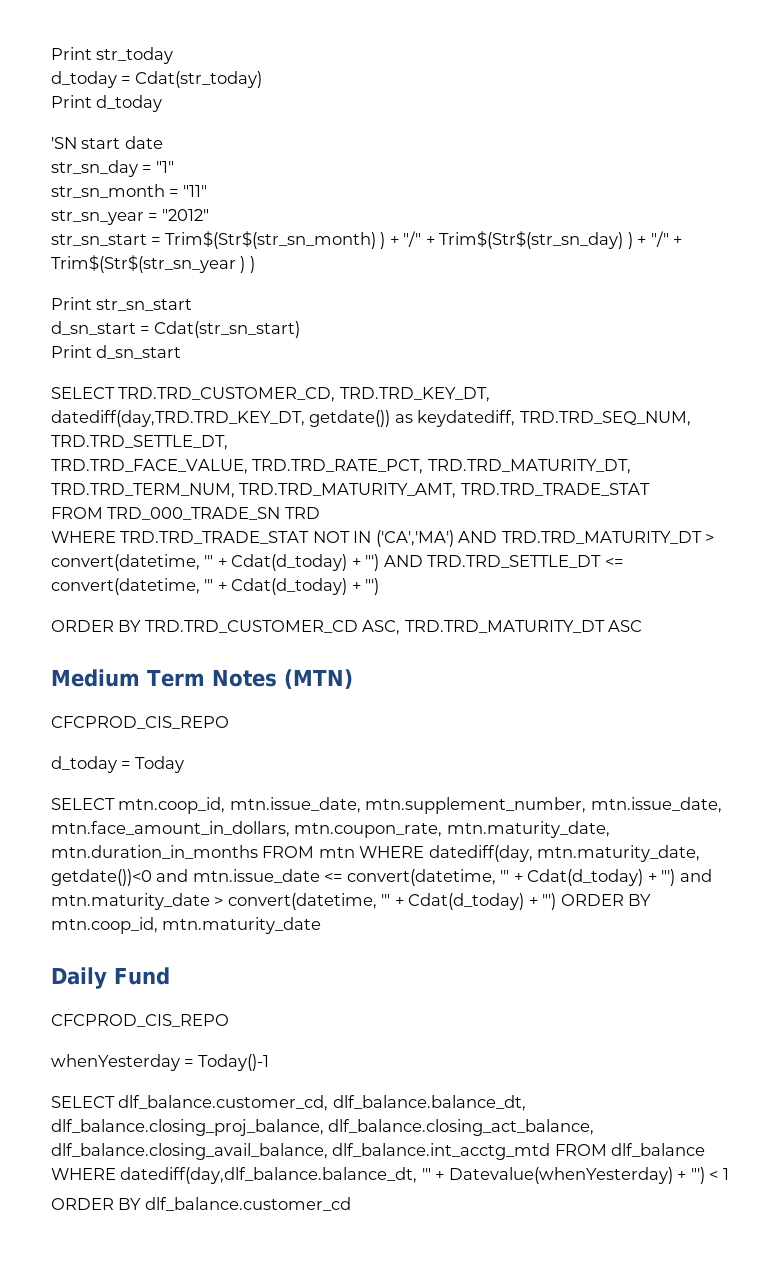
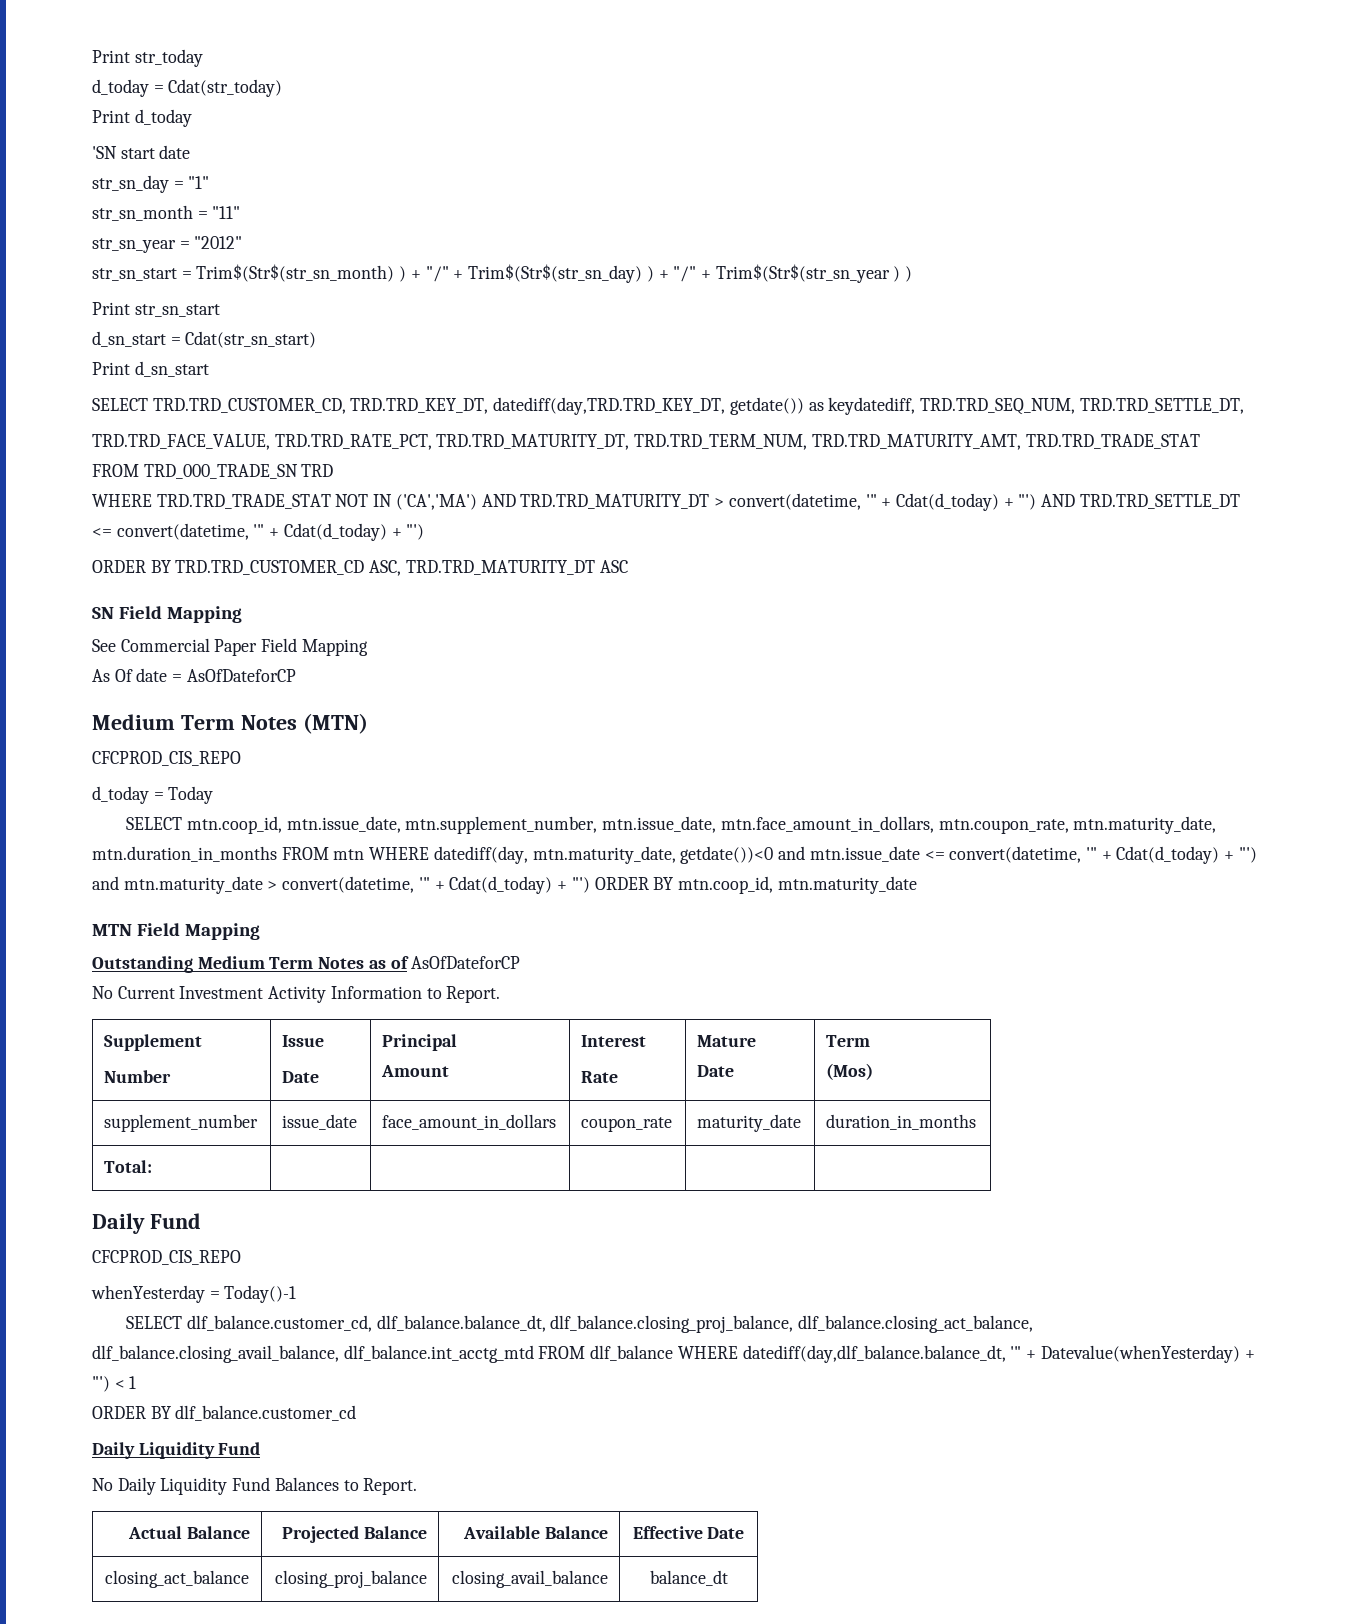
+ SN Field Mapping
+ See Commercial Paper Field Mapping
+ As Of date = AsOfDateforCP
+ MTN Field Mapping
+ Outstanding Medium Term Notes as of AsOfDateforCP
+ No Current Investment Activity Information to Report.
+ Supplement
+ Number | Issue
+ Date | Principal
+ Amount | Interest
+ Rate | Mature
+ Date | Term
+ (Mos)
+ supplement_number | issue_date | face_amount_in_dollars | coupon_rate | maturity_date | duration_in_months
+ Total: | | | | |
  ORDER BY dlf_balance.customer_cd
+ Daily Liquidity Fund
+ No Daily Liquidity Fund Balances to Report.
+ Actual Balance | Projected Balance | Available Balance | Effective Date
+ closing_act_balance | closing_proj_balance | closing_avail_balance | balance_dt

